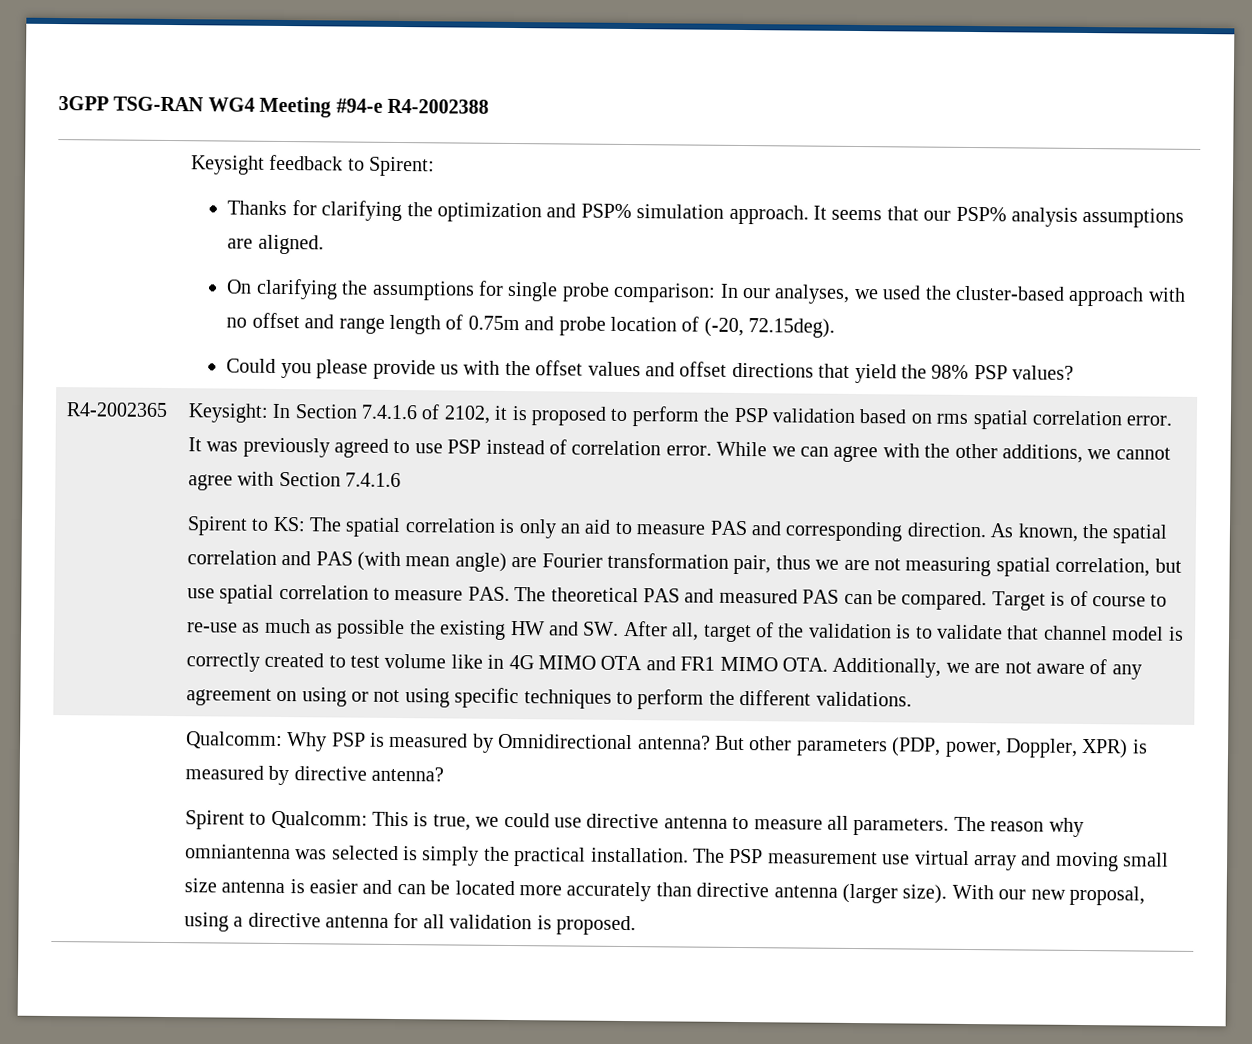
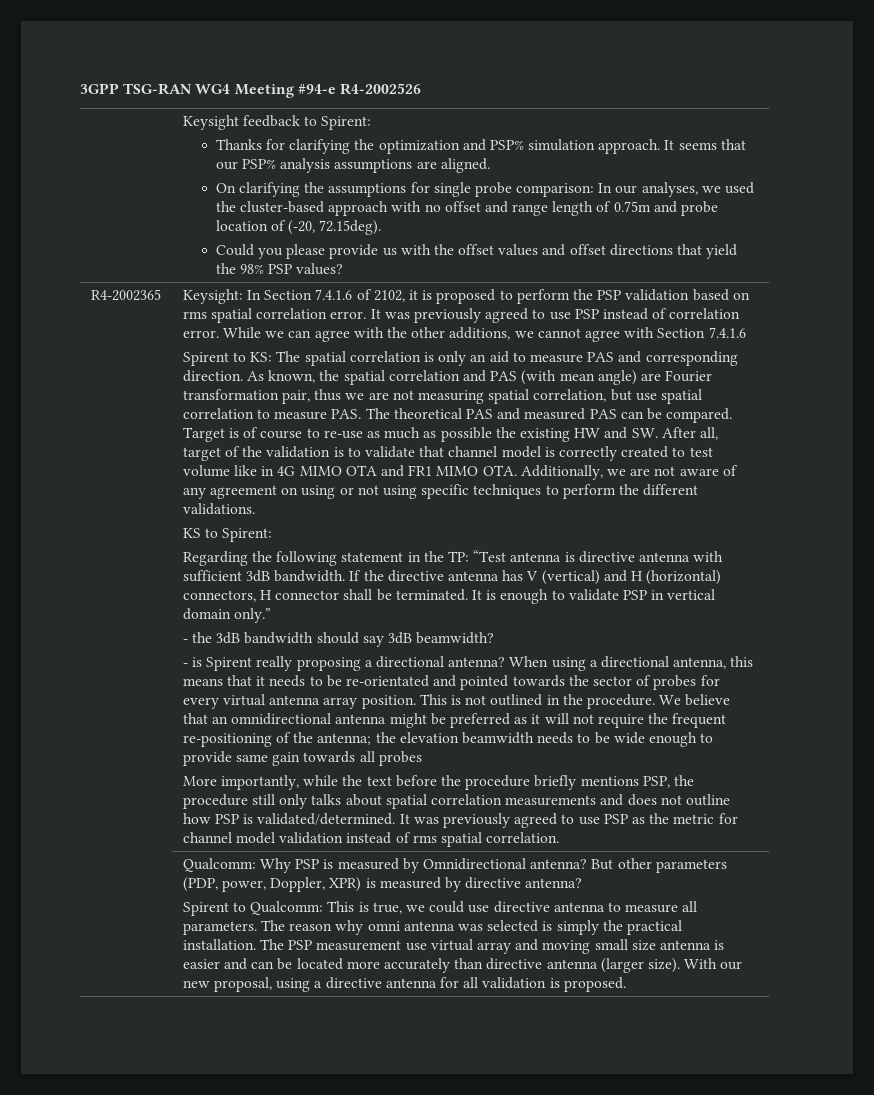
- 3GPP TSG-RAN WG4 Meeting #94-e R4-2002388
+ 3GPP TSG-RAN WG4 Meeting #94-e R4-2002526
+ KS to Spirent:
+ Regarding the following statement in the TP: “Test antenna is directive antenna with sufficient 3dB bandwidth. If the directive antenna has V (vertical) and H (horizontal) connectors, H connector shall be terminated. It is enough to validate PSP in vertical domain only.”
+ - the 3dB bandwidth should say 3dB beamwidth?
+ - is Spirent really proposing a directional antenna? When using a directional antenna, this means that it needs to be re-orientated and pointed towards the sector of probes for every virtual antenna array position. This is not outlined in the procedure. We believe that an omnidirectional antenna might be preferred as it will not require the frequent re-positioning of the antenna; the elevation beamwidth needs to be wide enough to provide same gain towards all probes
+ More importantly, while the text before the procedure briefly mentions PSP, the procedure still only talks about spatial correlation measurements and does not outline how PSP is validated/determined. It was previously agreed to use PSP as the metric for channel model validation instead of rms spatial correlation.
- The reason why omniantenna was selected is simply the practical installation.
+ The reason why omni antenna was selected is simply the practical installation.

